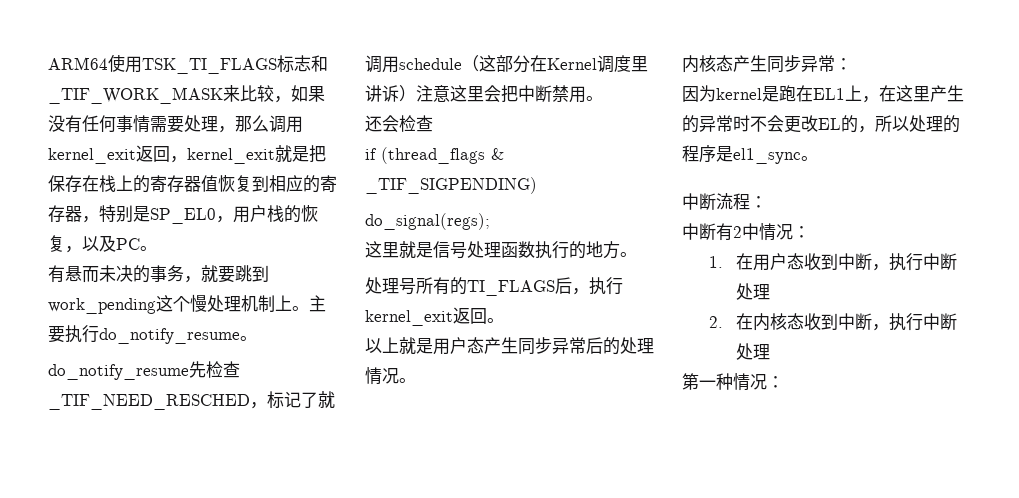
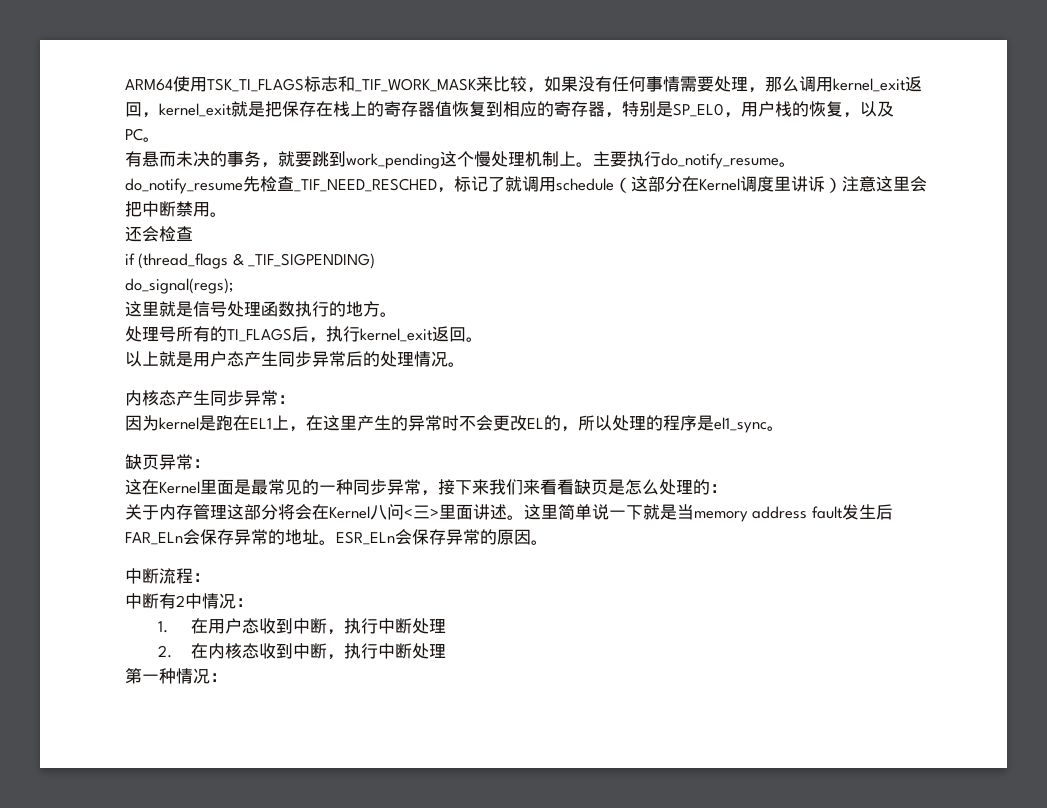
+ 缺页异常：
+ 这在Kernel里面是最常见的一种同步异常，接下来我们来看看缺页是怎么处理的：
+ 关于内存管理这部分将会在Kernel八问<三>里面讲述。这里简单说一下就是当memory address fault发生后FAR_ELn会保存异常的地址。ESR_ELn会保存异常的原因。

